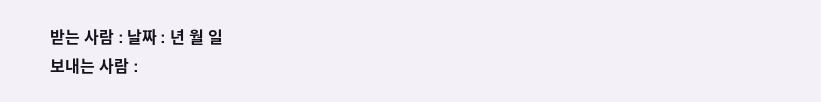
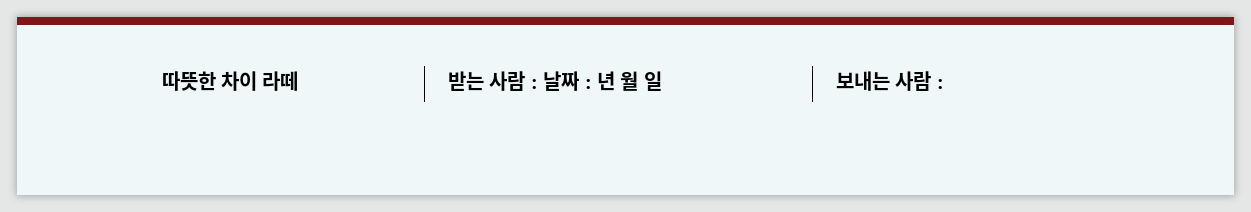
+ 따뜻한 차이 라떼

